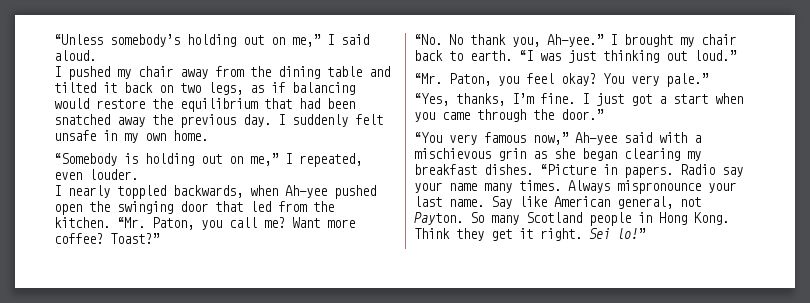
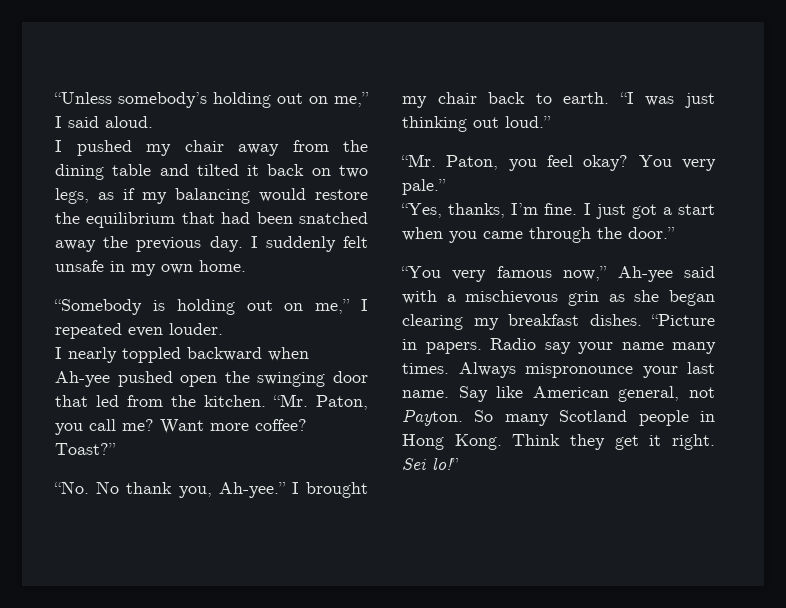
- I pushed my chair away from the dining table and tilted it back on two legs, as if balancing would restore the equilibrium that had been snatched away the previous day.
+ I pushed my chair away from the dining table and tilted it back on two legs, as if my balancing would restore the equilibrium that had been snatched away the previous day.
- “Somebody is holding out on me,” I repeated, even louder.
+ “Somebody is holding out on me,” I repeated even louder.
- I nearly toppled backwards, when Ah-yee pushed open the swinging door that led from the kitchen.
+ I nearly toppled backward when Ah-yee pushed open the swinging door that led from the kitchen.

